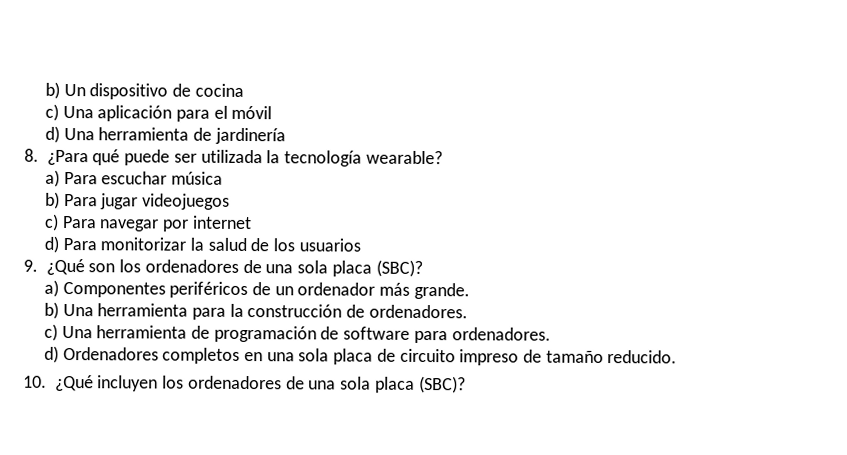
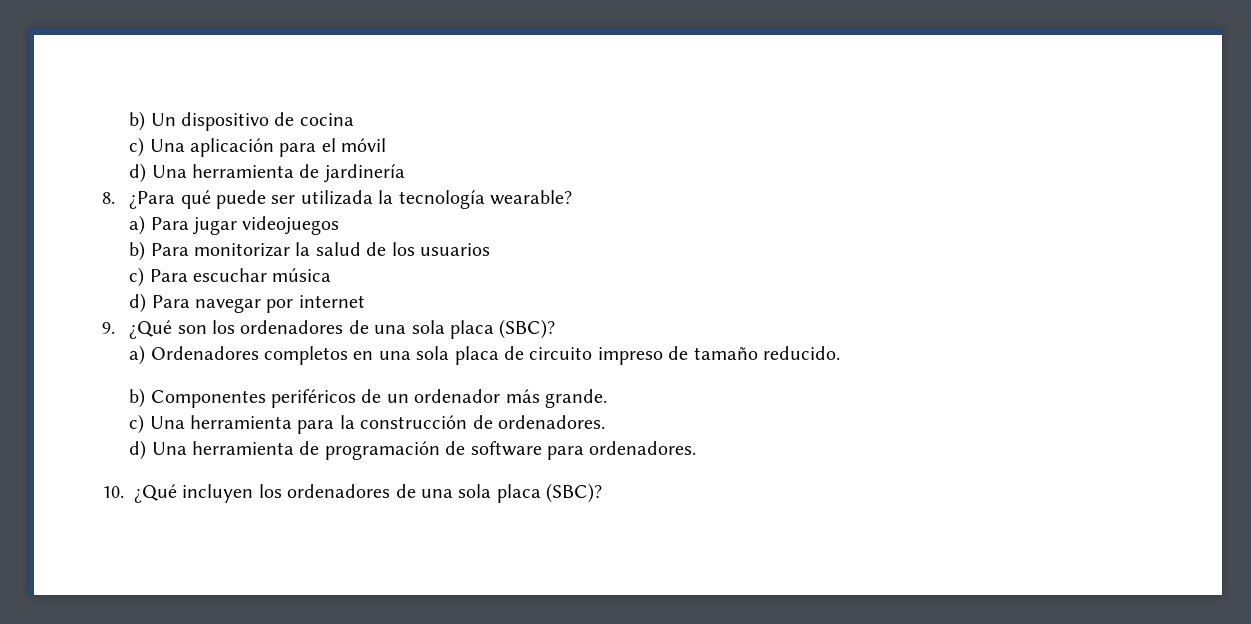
- a) Para escuchar música
- b) Para jugar videojuegos
- c) Para navegar por internet
- d) Para monitorizar la salud de los usuarios
+ a) Para jugar videojuegos
+ b) Para monitorizar la salud de los usuarios
+ c) Para escuchar música
+ d) Para navegar por internet
- a) Componentes periféricos de un ordenador más grande.
- b) Una herramienta para la construcción de ordenadores.
- c) Una herramienta de programación de software para ordenadores.
- d) Ordenadores completos en una sola placa de circuito impreso de tamaño reducido.
+ a) Ordenadores completos en una sola placa de circuito impreso de tamaño reducido.
+ b) Componentes periféricos de un ordenador más grande.
+ c) Una herramienta para la construcción de ordenadores.
+ d) Una herramienta de programación de software para ordenadores.

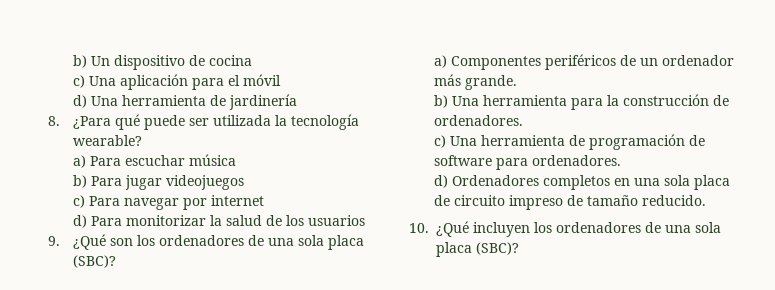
- a) Para jugar videojuegos
- b) Para monitorizar la salud de los usuarios
+ a) Para escuchar música
+ b) Para jugar videojuegos
+ c) Para navegar por internet
+ d) Para monitorizar la salud de los usuarios
- c) Para escuchar música
- d) Para navegar por internet
- a) Ordenadores completos en una sola placa de circuito impreso de tamaño reducido.
+ a) Componentes periféricos de un ordenador más grande.
+ b) Una herramienta para la construcción de ordenadores.
+ c) Una herramienta de programación de software para ordenadores.
+ d) Ordenadores completos en una sola placa de circuito impreso de tamaño reducido.
- b) Componentes periféricos de un ordenador más grande.
- c) Una herramienta para la construcción de ordenadores.
- d) Una herramienta de programación de software para ordenadores.

